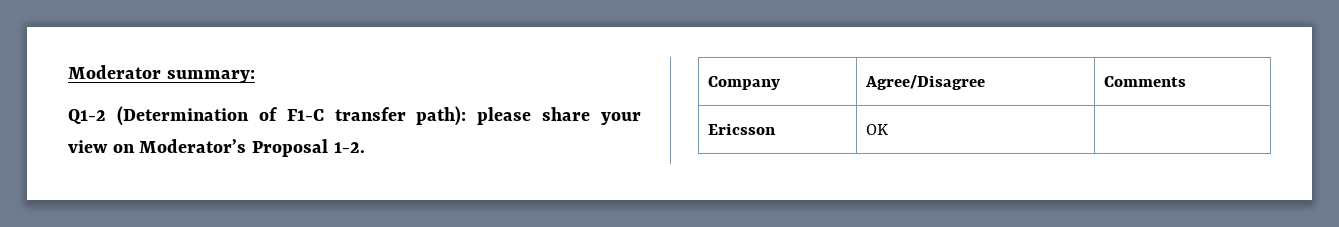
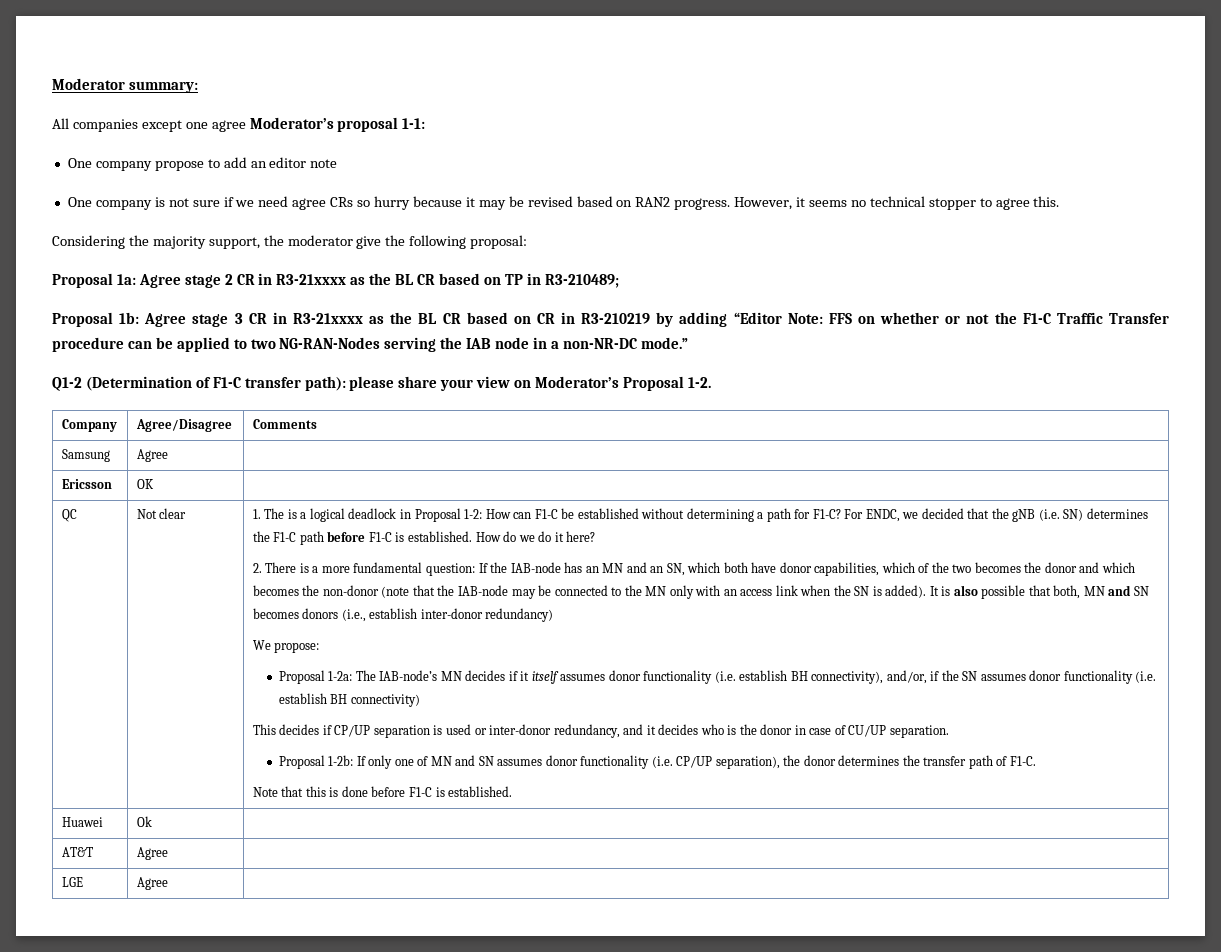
+ All companies except one agree Moderator’s proposal 1-1:
+ One company propose to add an editor note
+ One company is not sure if we need agree CRs so hurry because it may be revised based on RAN2 progress. However, it seems no technical stopper to agree this.
+ Considering the majority support, the moderator give the following proposal:
+ Proposal 1a: Agree stage 2 CR in R3-21xxxx as the BL CR based on TP in R3-210489;
+ Proposal 1b: Agree stage 3 CR in R3-21xxxx as the BL CR based on CR in R3-210219 by adding “Editor Note: FFS on whether or not the F1-C Traffic Transfer procedure can be applied to two NG-RAN-Nodes serving the IAB node in a non-NR-DC mode.”
+ Samsung | Agree |
+ QC | Not clear | 1. The is a logical deadlock in Proposal 1-2: How can F1-C be established without determining a path for F1-C? For ENDC, we decided that the gNB (i.e. SN) determines the F1-C path before F1-C is established. How do we do it here?
+ 2. There is a more fundamental question: If the IAB-node has an MN and an SN, which both have donor capabilities, which of the two becomes the donor and which becomes the non-donor (note that the IAB-node may be connected to the MN only with an access link when the SN is added). It is also possible that both, MN and SN becomes donors (i.e., establish inter-donor redundancy)
+ We propose:
+ Proposal 1-2a: The IAB-node’s MN decides if it itself assumes donor functionality (i.e. establish BH connectivity), and/or, if the SN assumes donor functionality (i.e. establish BH connectivity)
+ This decides if CP/UP separation is used or inter-donor redundancy, and it decides who is the donor in case of CU/UP separation.
+ Proposal 1-2b: If only one of MN and SN assumes donor functionality (i.e. CP/UP separation), the donor determines the transfer path of F1-C.
+ Note that this is done before F1-C is established.
+ Huawei | Ok |
+ AT&T | Agree |
+ LGE | Agree |

